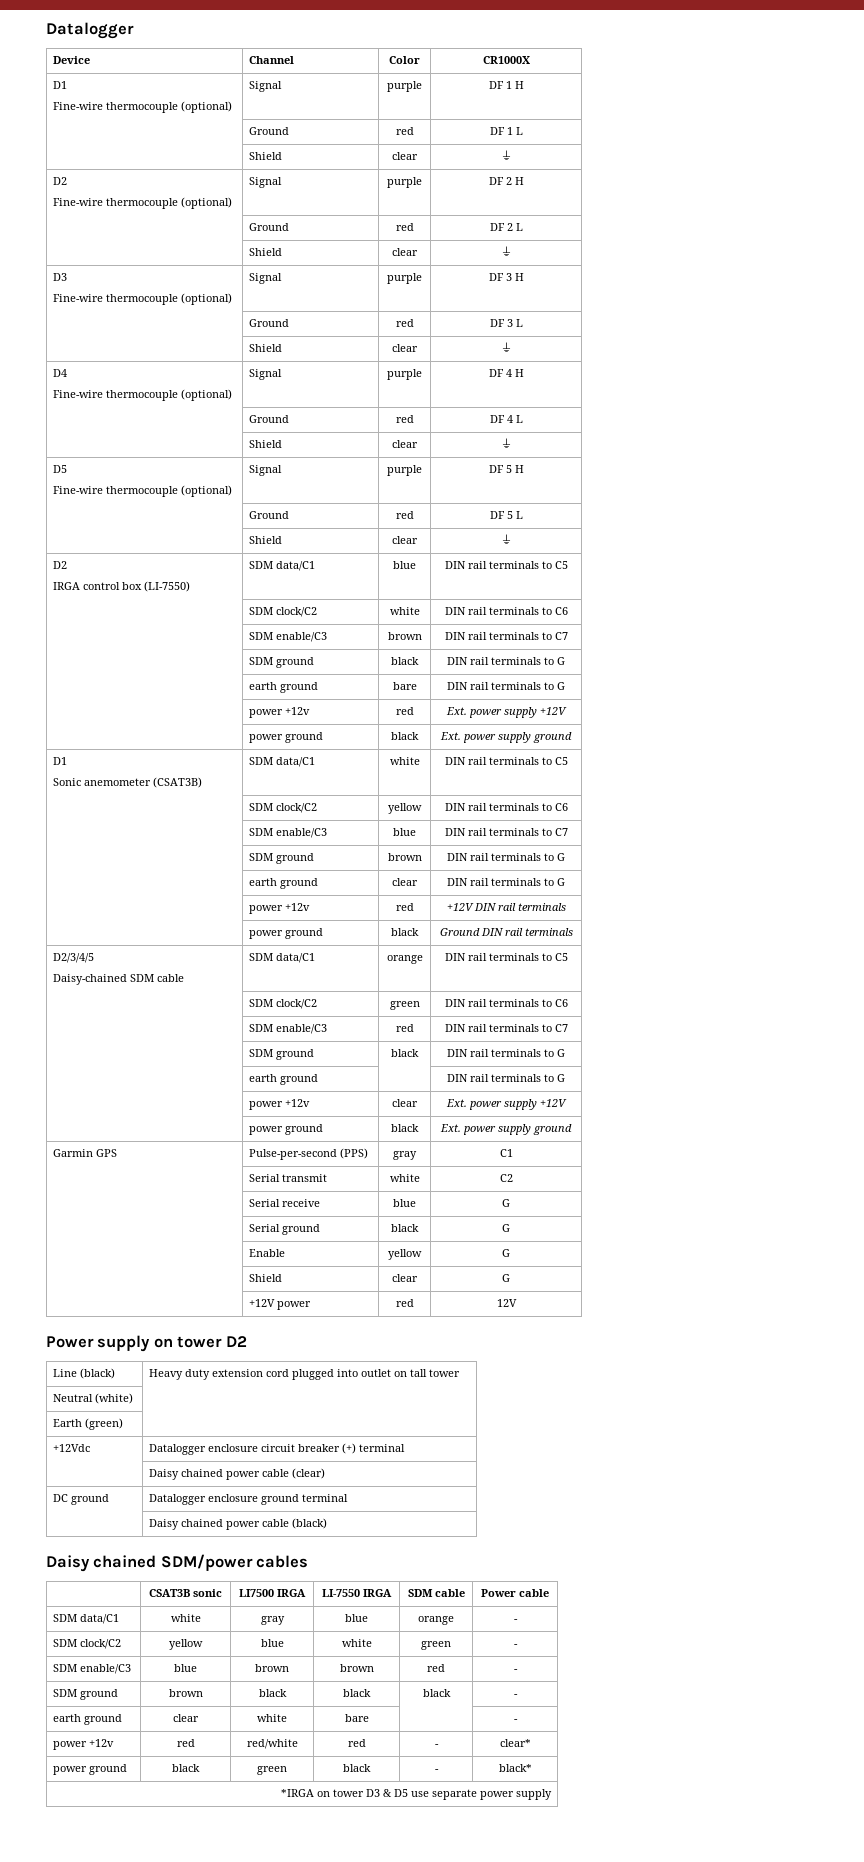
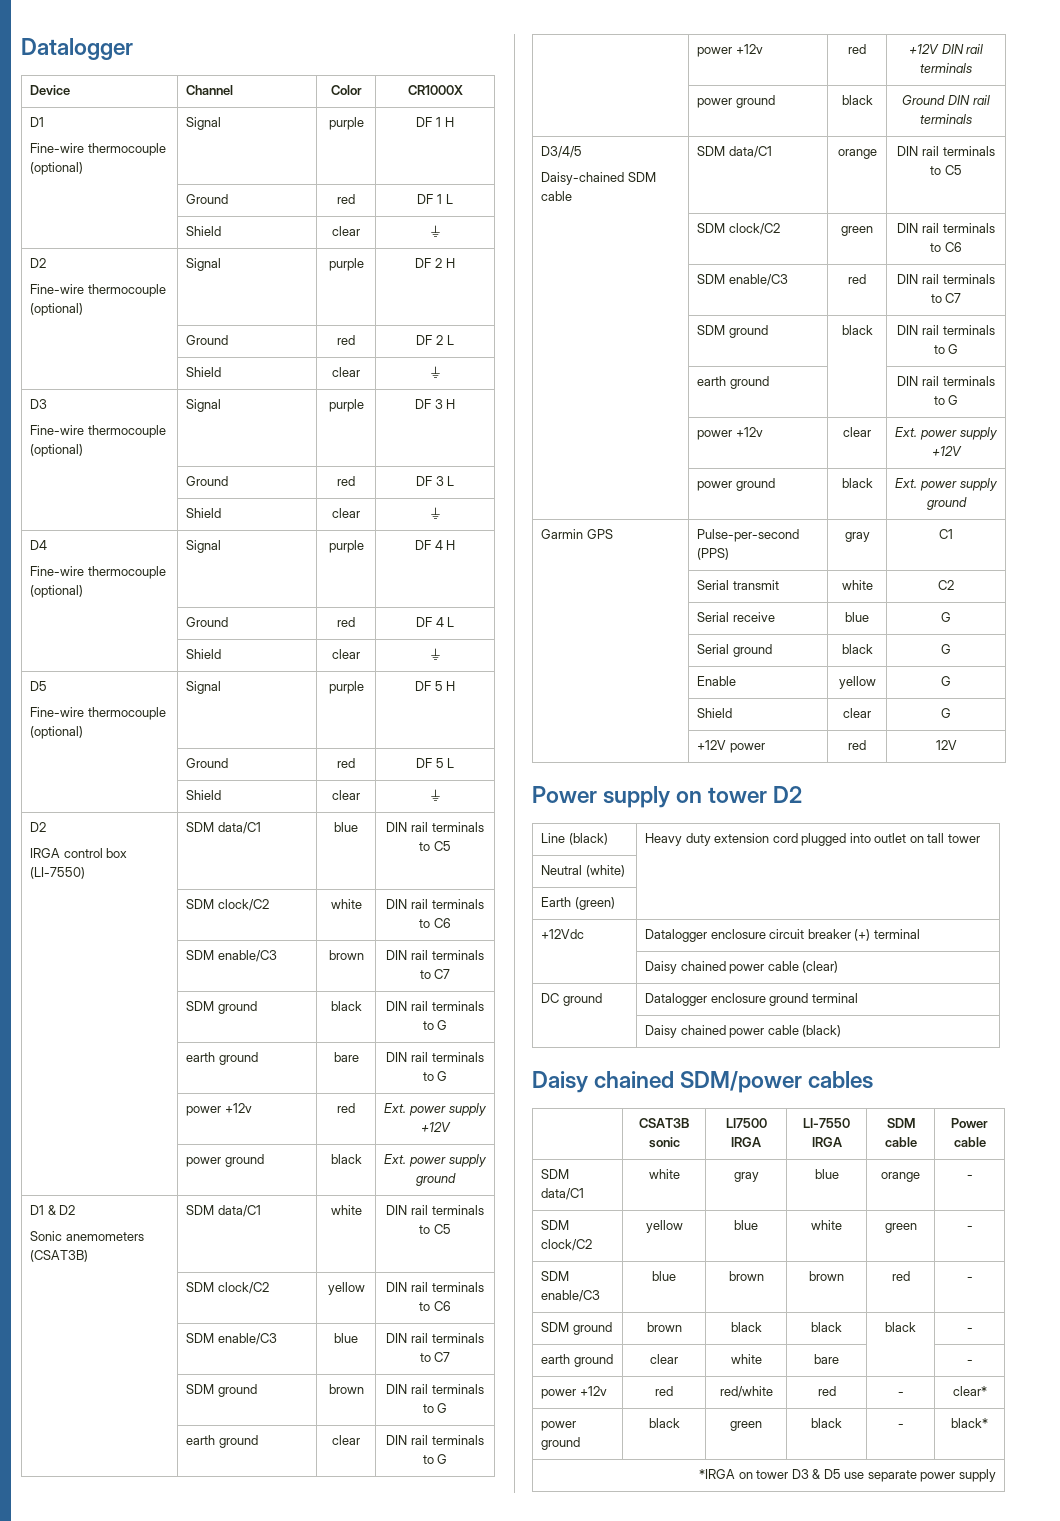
  | power +12v | red | Ext. power supply +12V
  | power ground | black | Ext. power supply ground
- D1
- Sonic anemometer (CSAT3B) | SDM data/C1 | white | DIN rail terminals to C5
+ D1 & D2
+ Sonic anemometers (CSAT3B) | SDM data/C1 | white | DIN rail terminals to C5
- D2/3/4/5
+ D3/4/5

